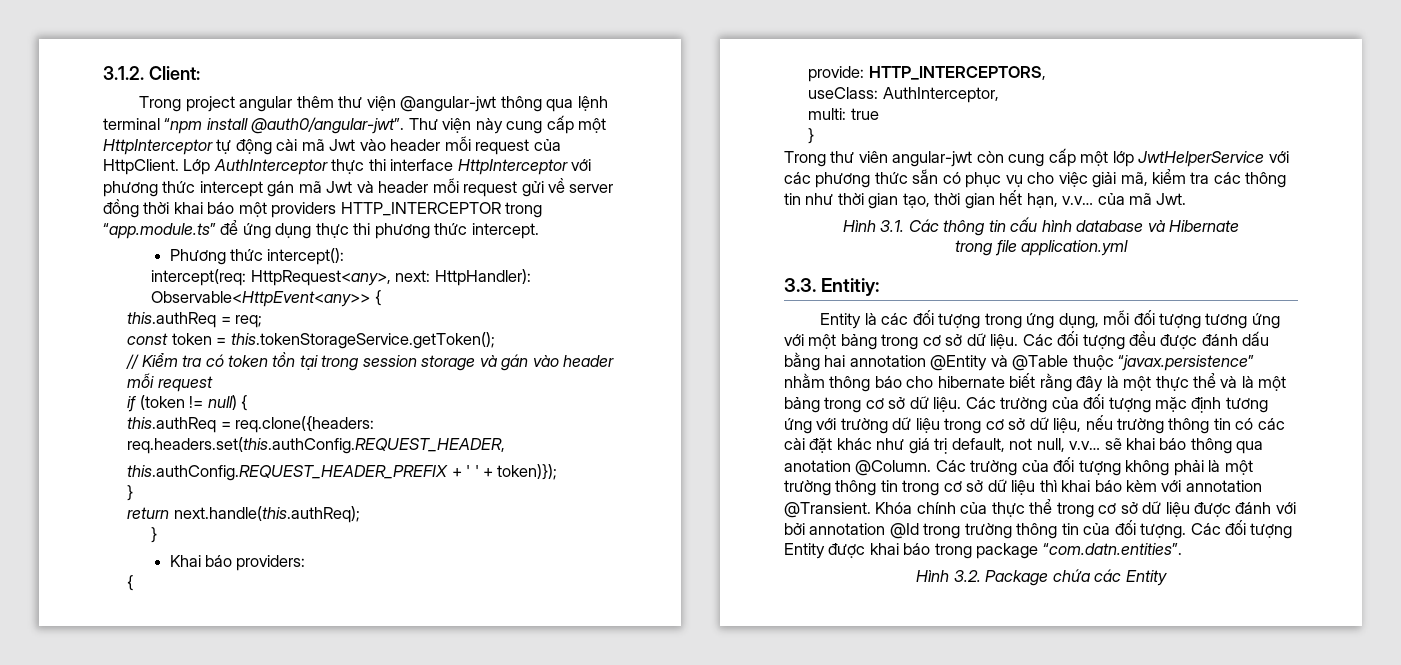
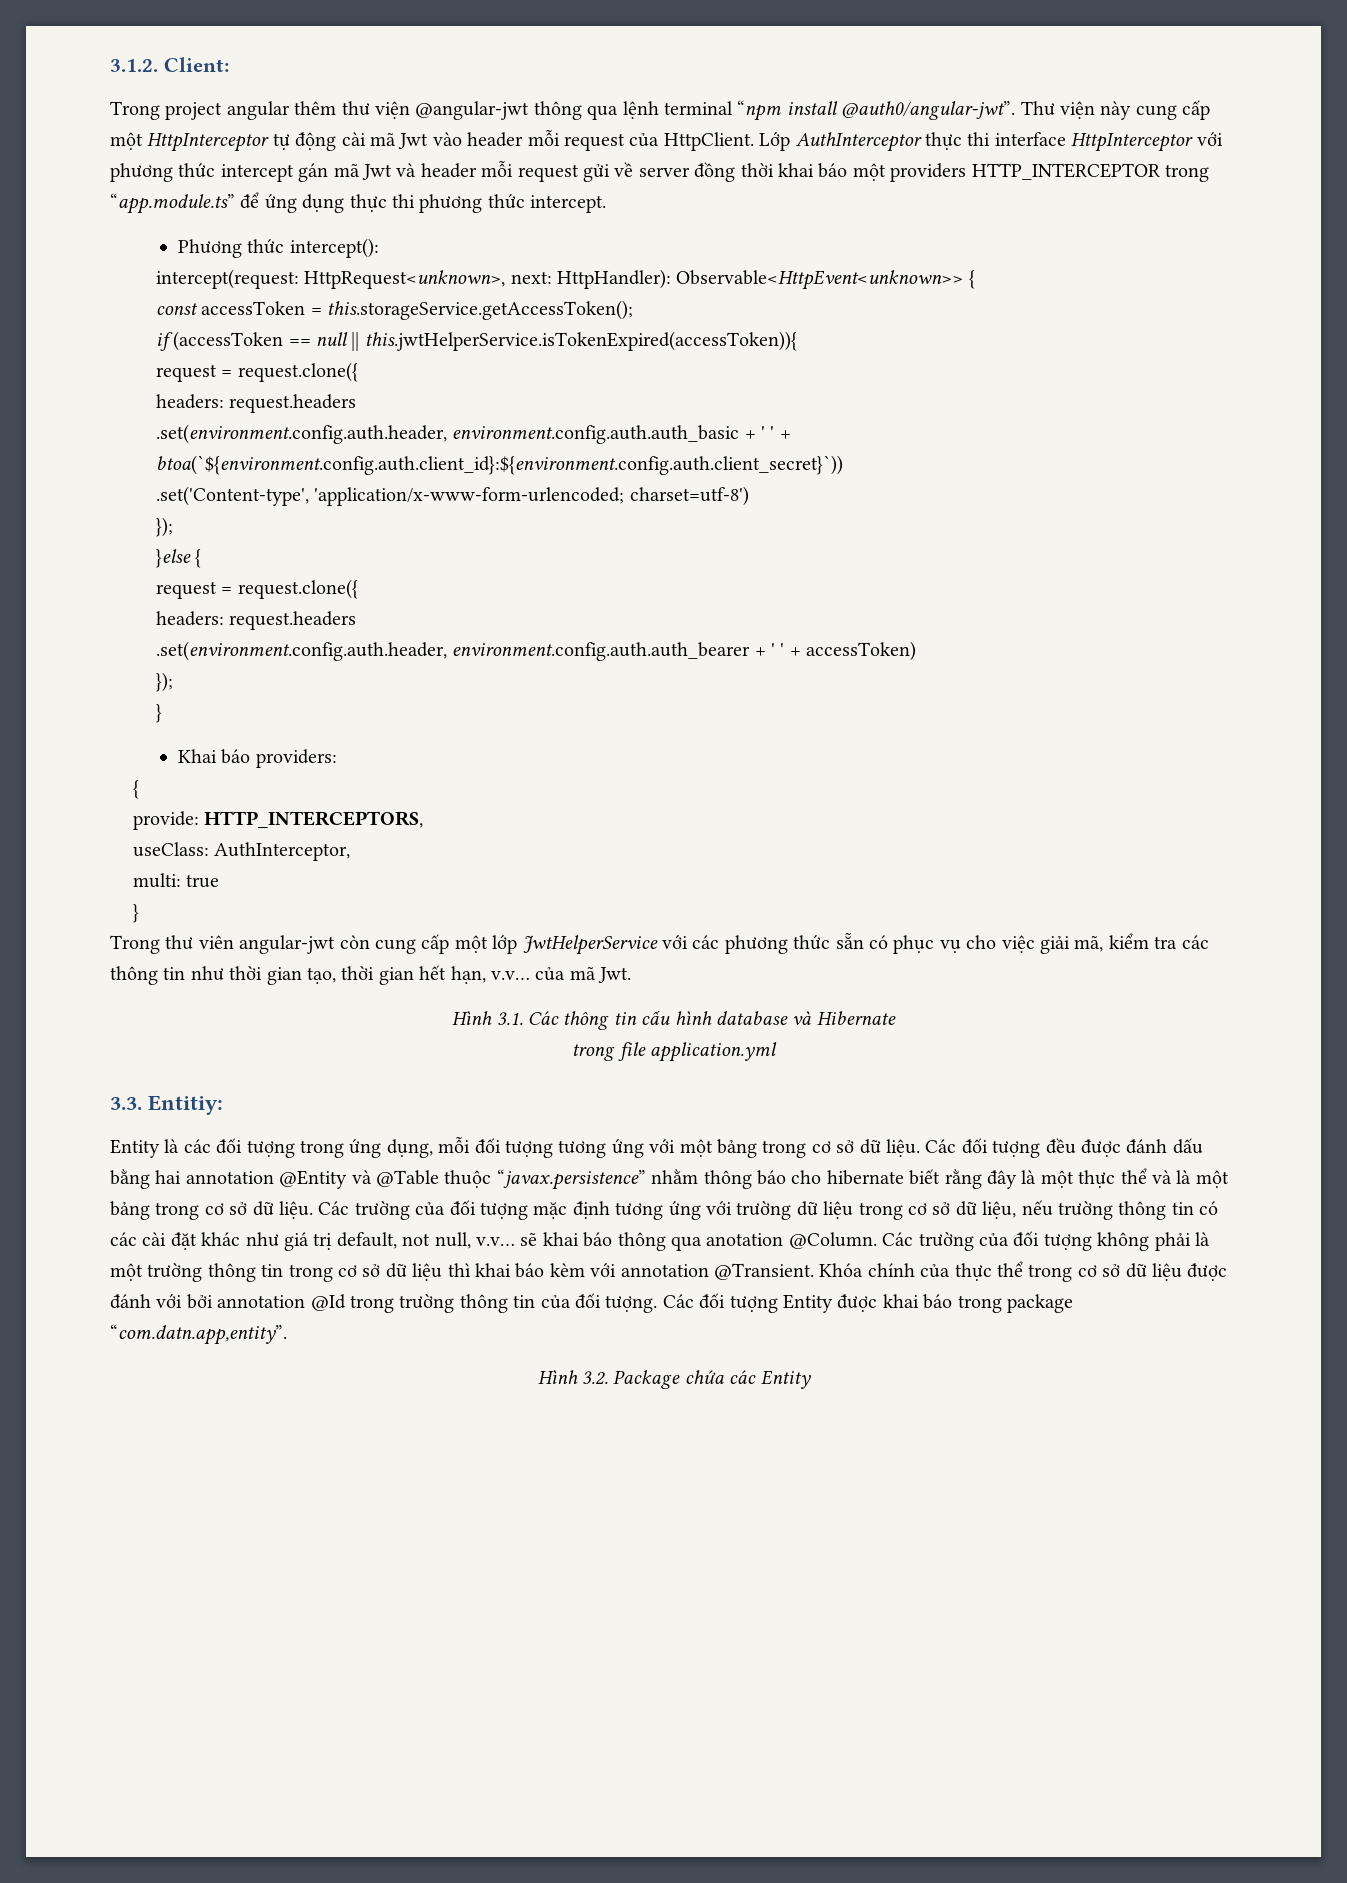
- intercept(req: HttpRequest<any>, next: HttpHandler): Observable<HttpEvent<any>> {
- this.authReq = req;
- const token = this.tokenStorageService.getToken();
- // Kiểm tra có token tồn tại trong session storage và gán vào header mỗi request
- if (token != null) {
- this.authReq = req.clone({headers: req.headers.set(this.authConfig.REQUEST_HEADER,
- this.authConfig.REQUEST_HEADER_PREFIX + ' ' + token)});
- }
- return next.handle(this.authReq);
+ intercept(request: HttpRequest<unknown>, next: HttpHandler): Observable<HttpEvent<unknown>> {
+ const accessToken = this.storageService.getAccessToken();
+ if (accessToken == null || this.jwtHelperService.isTokenExpired(accessToken)){
+ request = request.clone({
+ headers: request.headers
+ .set(environment.config.auth.header, environment.config.auth.auth_basic + ' ' + btoa(`${environment.config.auth.client_id}:${environment.config.auth.client_secret}`))
+ .set('Content-type', 'application/x-www-form-urlencoded; charset=utf-8')
+ });
+ }else {
+ request = request.clone({
+ headers: request.headers
+ .set(environment.config.auth.header, environment.config.auth.auth_bearer + ' ' + accessToken)
+ });
- Các đối tượng Entity được khai báo trong package “com.datn.entities”.
+ Các đối tượng Entity được khai báo trong package “com.datn.app,entity”.

